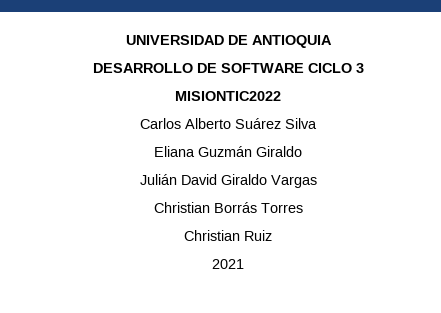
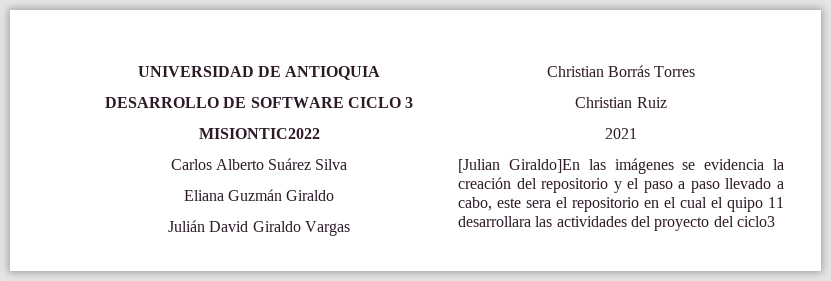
+ [Julian Giraldo]En las imágenes se evidencia la creación del repositorio y el paso a paso llevado a cabo, este sera el repositorio en el cual el quipo 11 desarrollara las actividades del proyecto del ciclo3

